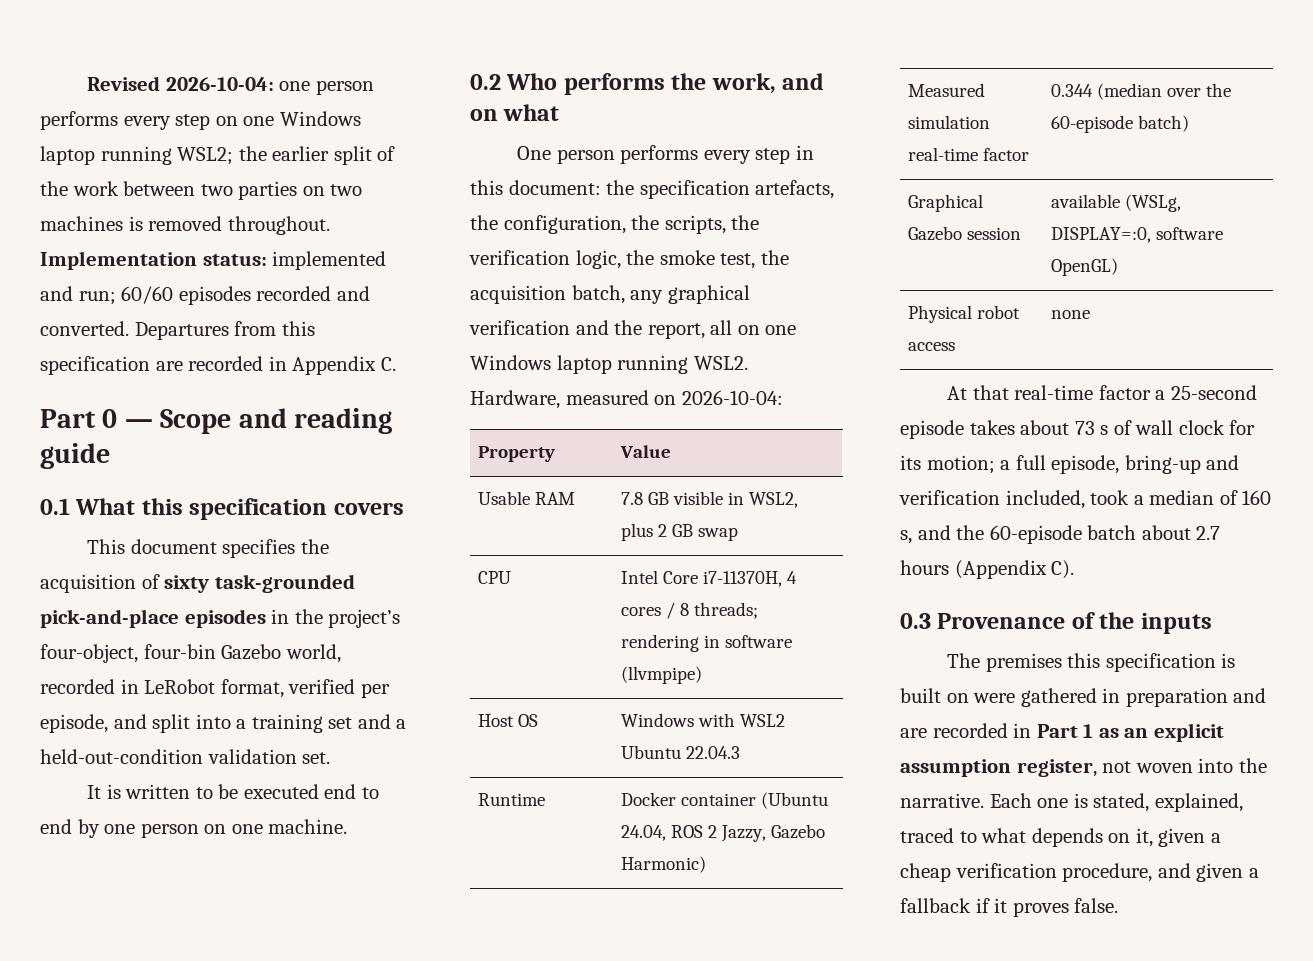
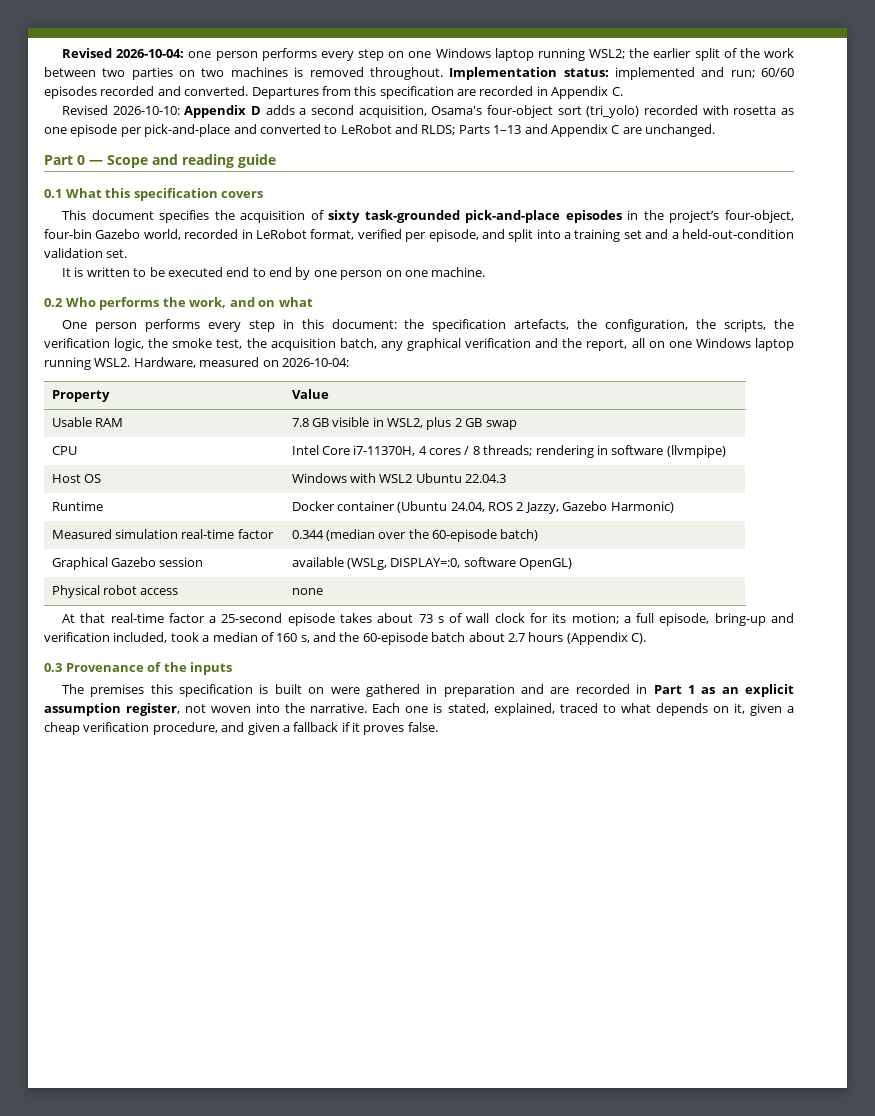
+ Revised 2026-10-10: Appendix D adds a second acquisition, Osama's four-object sort (tri_yolo) recorded with rosetta as one episode per pick-and-place and converted to LeRobot and RLDS; Parts 1–13 and Appendix C are unchanged.

